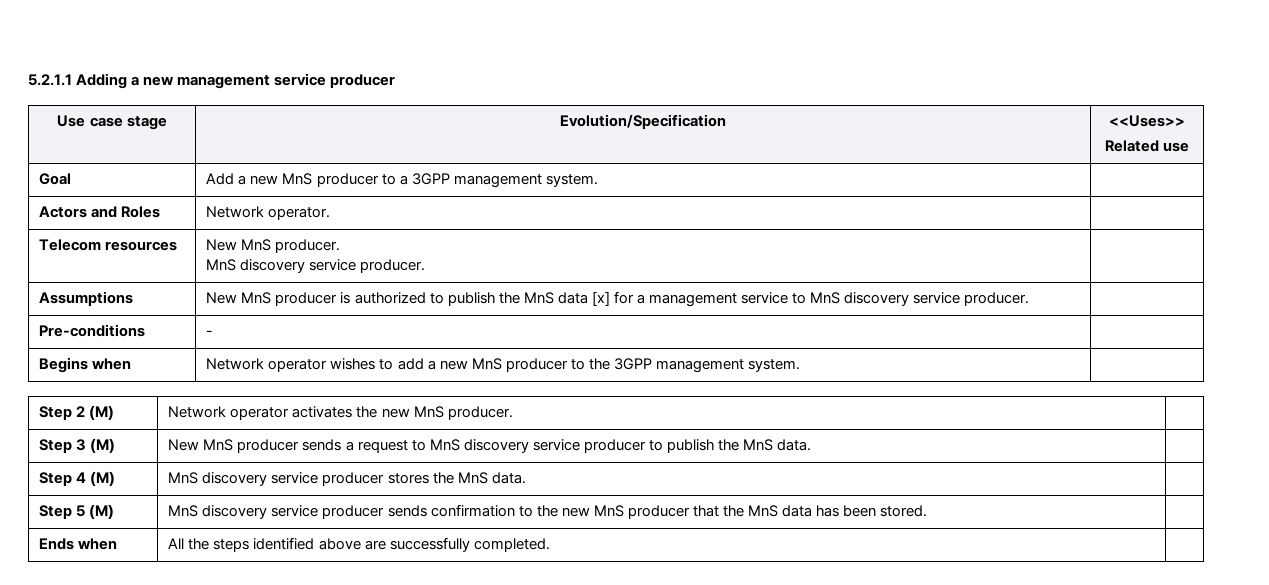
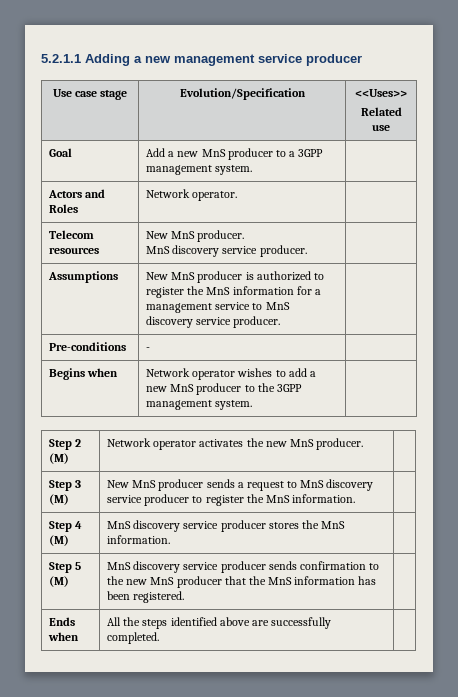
- Assumptions | New MnS producer is authorized to publish the MnS data [x] for a management service to MnS discovery service producer. |
+ Assumptions | New MnS producer is authorized to register the MnS information for a management service to MnS discovery service producer. |
- Step 3 (M) | New MnS producer sends a request to MnS discovery service producer to publish the MnS data. |
+ Step 3 (M) | New MnS producer sends a request to MnS discovery service producer to register the MnS information. |
- Step 4 (M) | MnS discovery service producer stores the MnS data. |
+ Step 4 (M) | MnS discovery service producer stores the MnS information. |
- Step 5 (M) | MnS discovery service producer sends confirmation to the new MnS producer that the MnS data has been stored. |
+ Step 5 (M) | MnS discovery service producer sends confirmation to the new MnS producer that the MnS information has been registered. |

